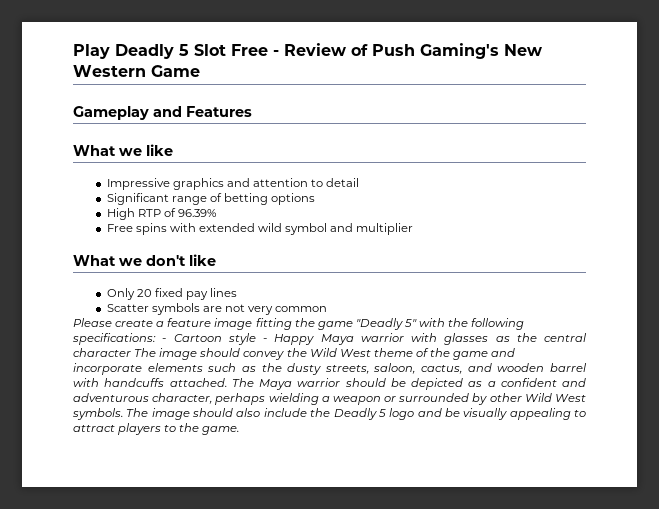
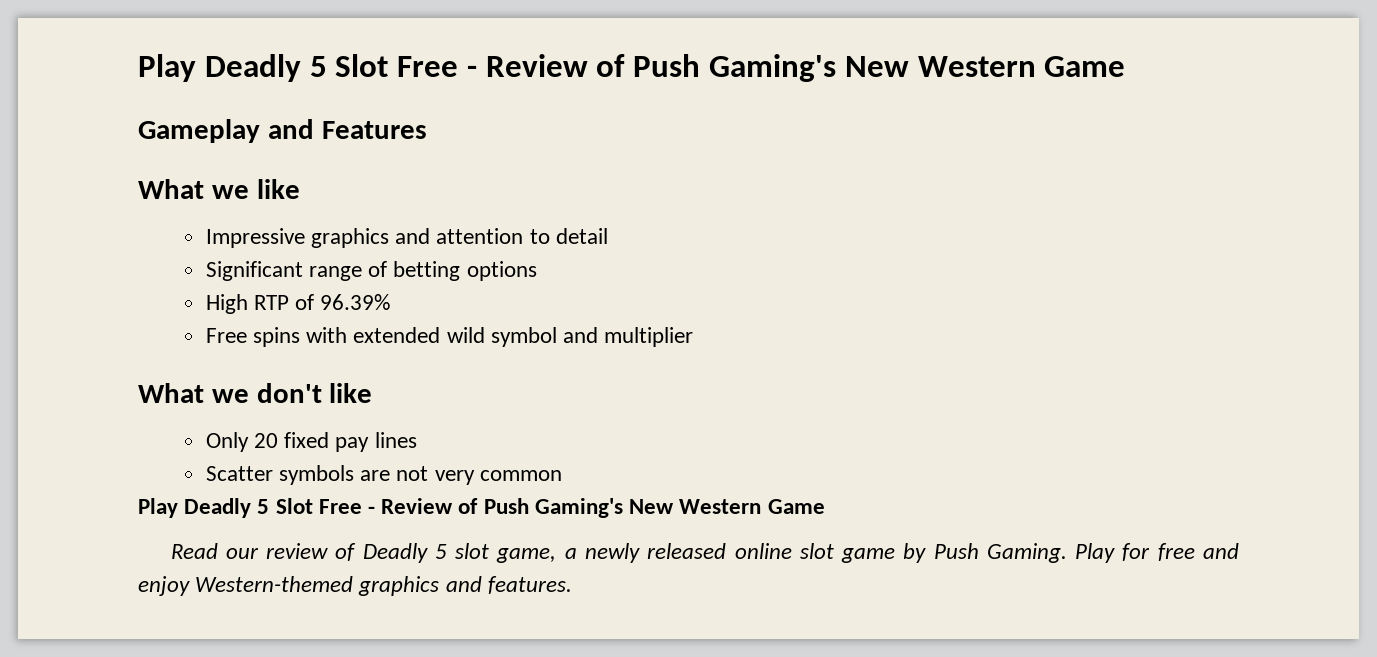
  Scatter symbols are not very common
- Please create a feature image fitting the game "Deadly 5" with the following specifications: - Cartoon style - Happy Maya warrior with glasses as the central character The image should convey the Wild West theme of the game and incorporate elements such as the dusty streets, saloon, cactus, and wooden barrel with handcuffs attached. The Maya warrior should be depicted as a confident and adventurous character, perhaps wielding a weapon or surrounded by other Wild West symbols. The image should also include the Deadly 5 logo and be visually appealing to attract players to the game.
+ Play Deadly 5 Slot Free - Review of Push Gaming's New Western Game
+ Read our review of Deadly 5 slot game, a newly released online slot game by Push Gaming. Play for free and enjoy Western-themed graphics and features.

